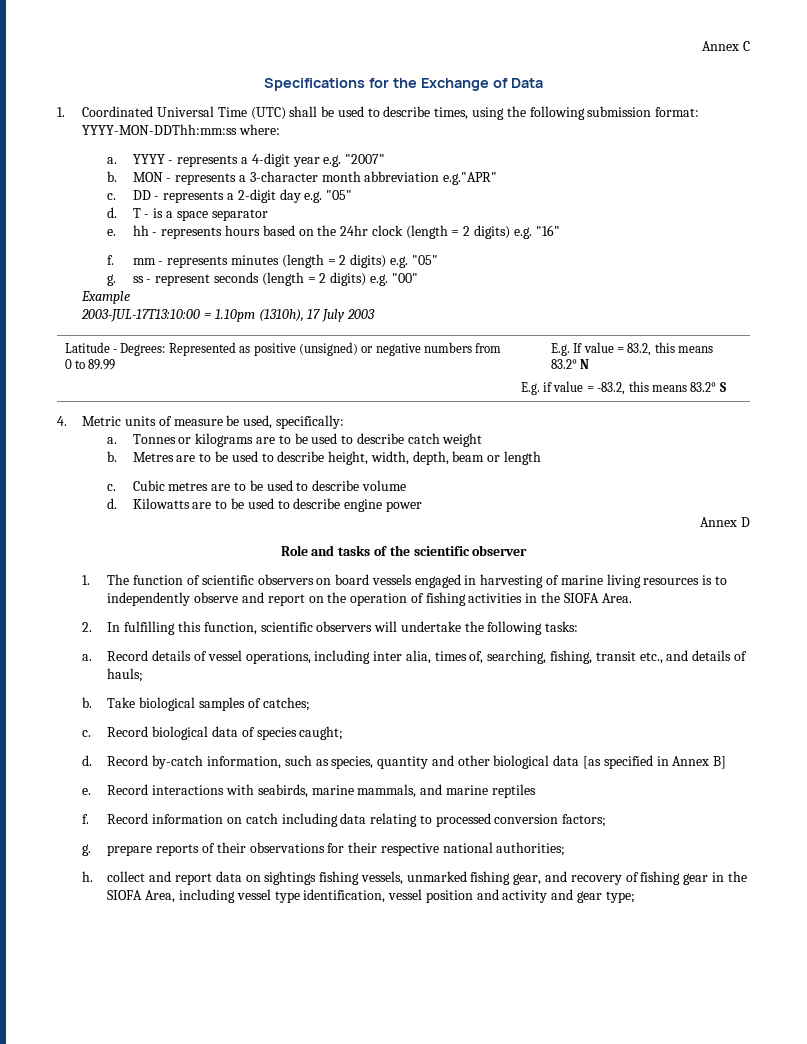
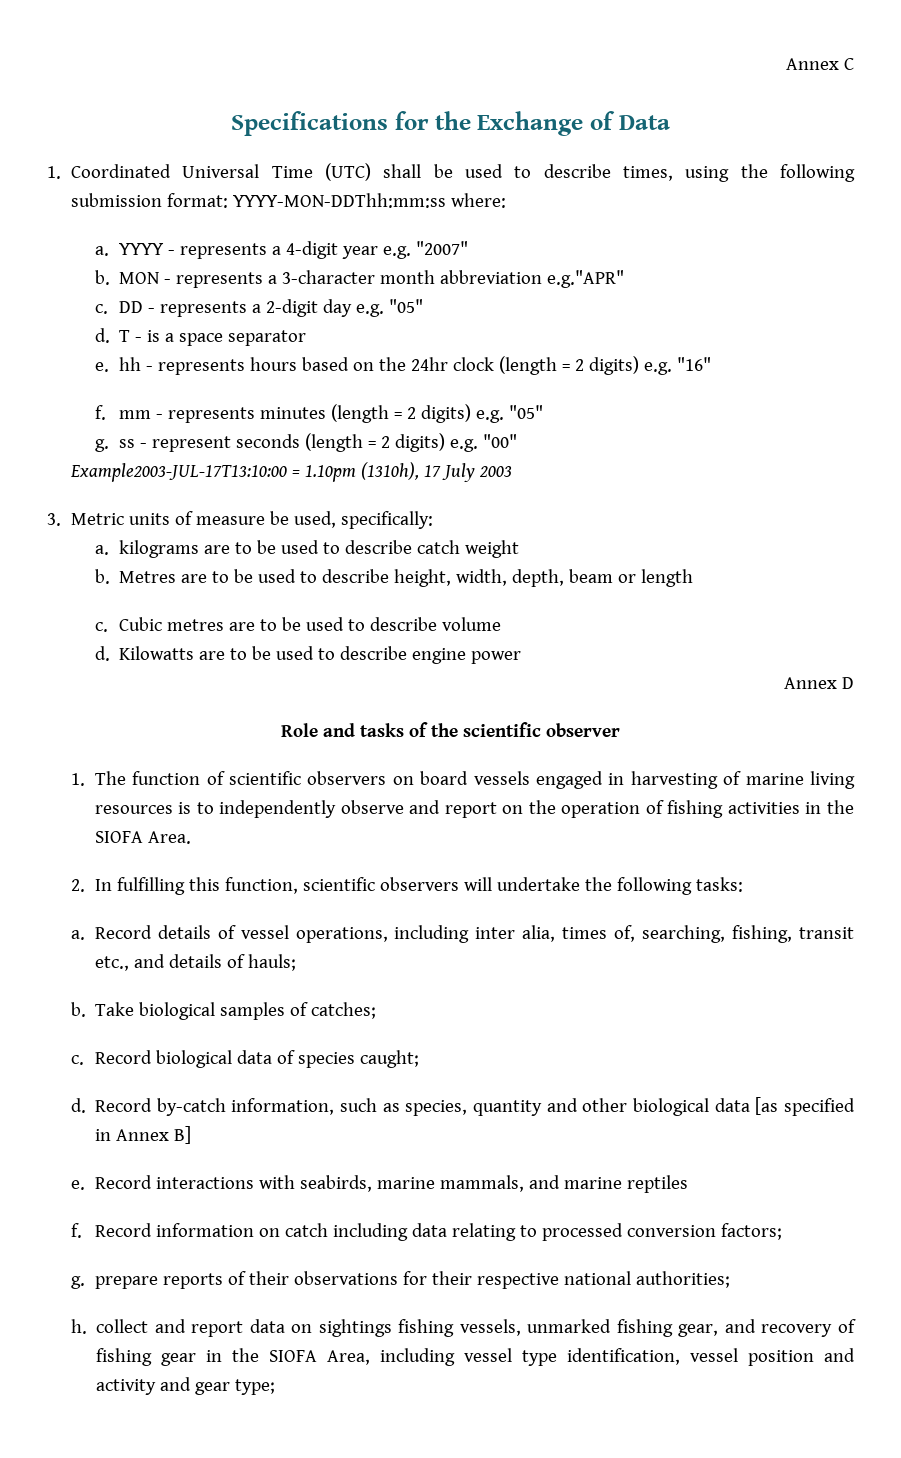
- Example
- 2003-JUL-17T13:10:00 = 1.10pm (1310h), 17 July 2003
+ Example2003-JUL-17T13:10:00 = 1.10pm (1310h), 17 July 2003
- Latitude - Degrees: Represented as positive (unsigned) or negative numbers from 0 to 89.99 | E.g. If value = 83.2, this means 83.2° N
- E.g. if value = -83.2, this means 83.2° S
- 4. Metric units of measure be used, specifically:
+ 3. Metric units of measure be used, specifically:
- a. Tonnes or kilograms are to be used to describe catch weight
+ a. kilograms are to be used to describe catch weight

